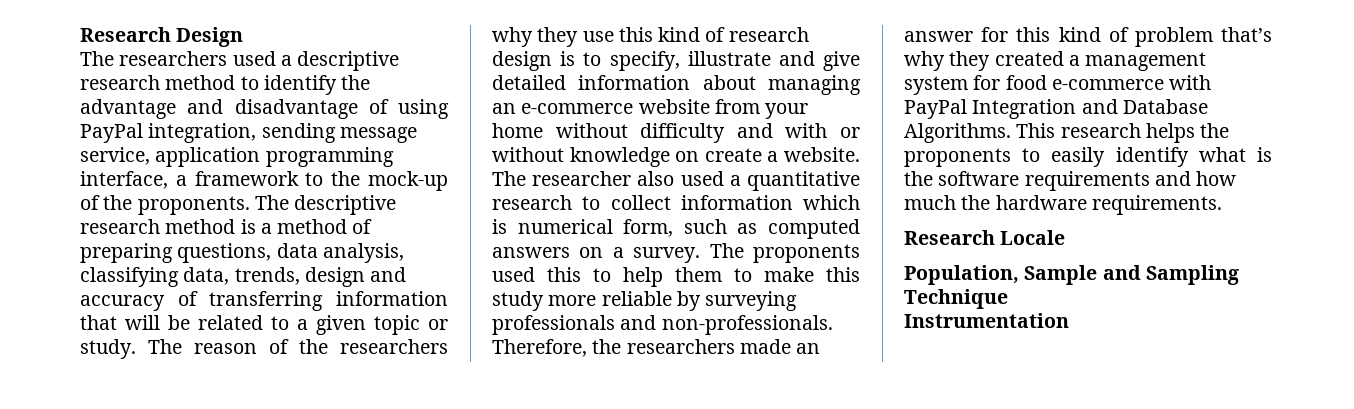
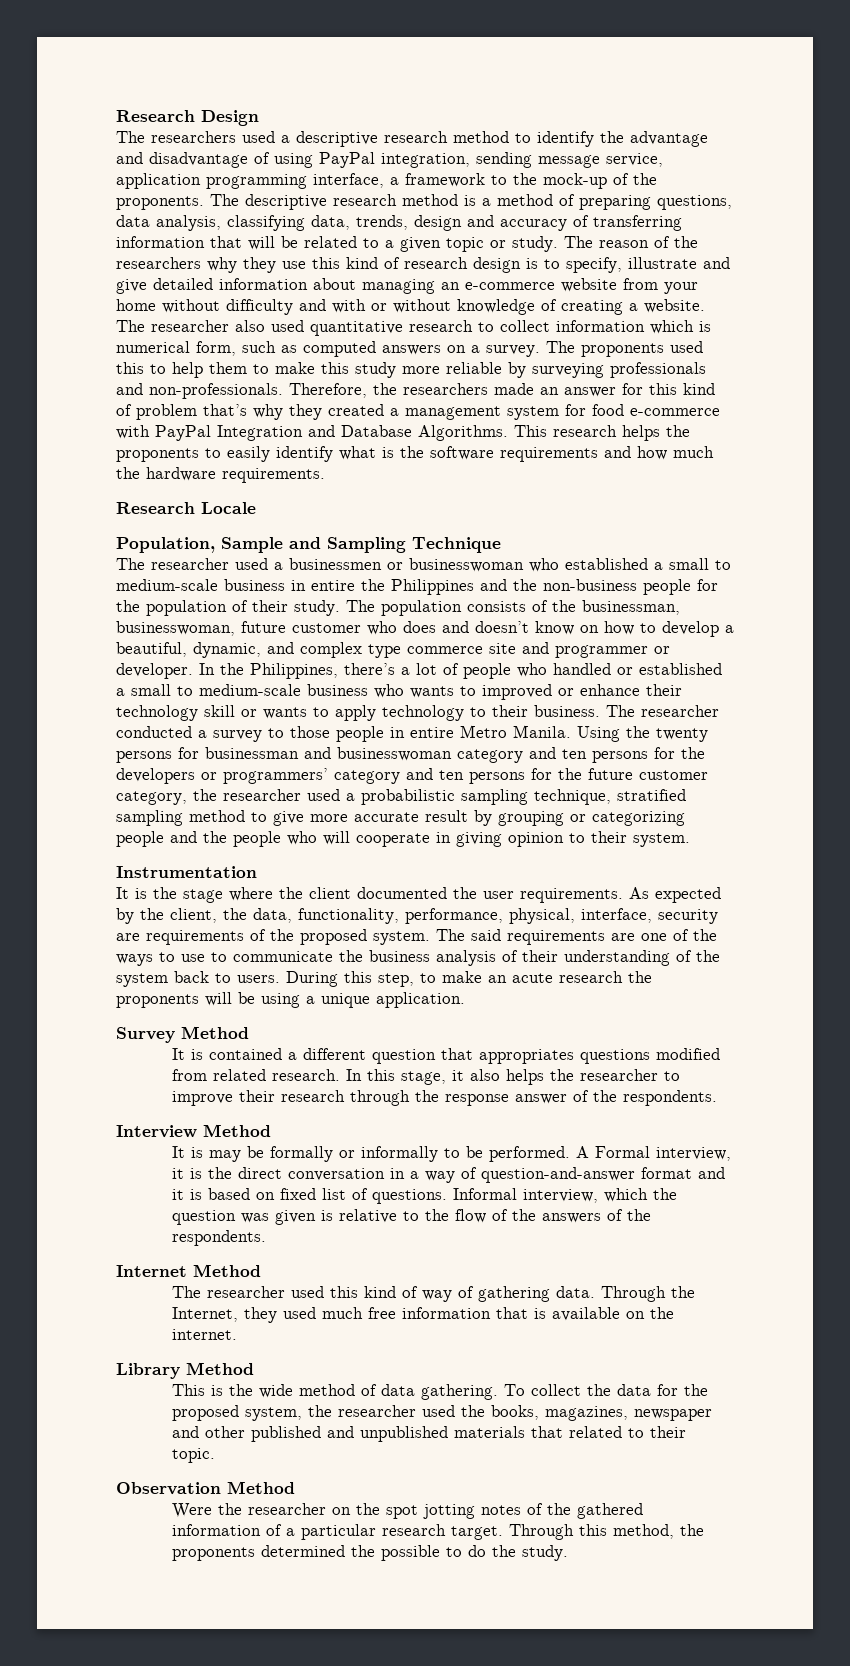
- The reason of the researchers why they use this kind of research design is to specify, illustrate and give detailed information about managing an e-commerce website from your home without difficulty and with or without knowledge on create a website.
+ The reason of the researchers why they use this kind of research design is to specify, illustrate and give detailed information about managing an e-commerce website from your home without difficulty and with or without knowledge of creating a website.
- The researcher also used a quantitative research to collect information which is numerical form, such as computed answers on a survey.
+ The researcher also used quantitative research to collect information which is numerical form, such as computed answers on a survey.
+ The researcher used a businessmen or businesswoman who established a small to medium-scale business in entire the Philippines and the non-business people for the population of their study. The population consists of the businessman, businesswoman, future customer who does and doesn’t know on how to develop a beautiful, dynamic, and complex type commerce site and programmer or developer. In the Philippines, there’s a lot of people who handled or established a small to medium-scale business who wants to improved or enhance their technology skill or wants to apply technology to their business. The researcher conducted a survey to those people in entire Metro Manila. Using the twenty persons for businessman and businesswoman category and ten persons for the developers or programmers’ category and ten persons for the future customer category, the researcher used a probabilistic sampling technique, stratified sampling method to give more accurate result by grouping or categorizing people and the people who will cooperate in giving opinion to their system.
  Instrumentation
+ It is the stage where the client documented the user requirements. As expected by the client, the data, functionality, performance, physical, interface, security are requirements of the proposed system. The said requirements are one of the ways to use to communicate the business analysis of their understanding of the system back to users. During this step, to make an acute research the proponents will be using a unique application.
+ Survey Method
+ It is contained a different question that appropriates questions modified from related research. In this stage, it also helps the researcher to improve their research through the response answer of the respondents.
+ Interview Method
+ It is may be formally or informally to be performed. A Formal interview, it is the direct conversation in a way of question-and-answer format and it is based on fixed list of questions. Informal interview, which the question was given is relative to the flow of the answers of the respondents.
+ Internet Method
+ The researcher used this kind of way of gathering data. Through the Internet, they used much free information that is available on the internet.
+ Library Method
+ This is the wide method of data gathering. To collect the data for the proposed system, the researcher used the books, magazines, newspaper and other published and unpublished materials that related to their topic.
+ Observation Method
+ Were the researcher on the spot jotting notes of the gathered information of a particular research target. Through this method, the proponents determined the possible to do the study.

